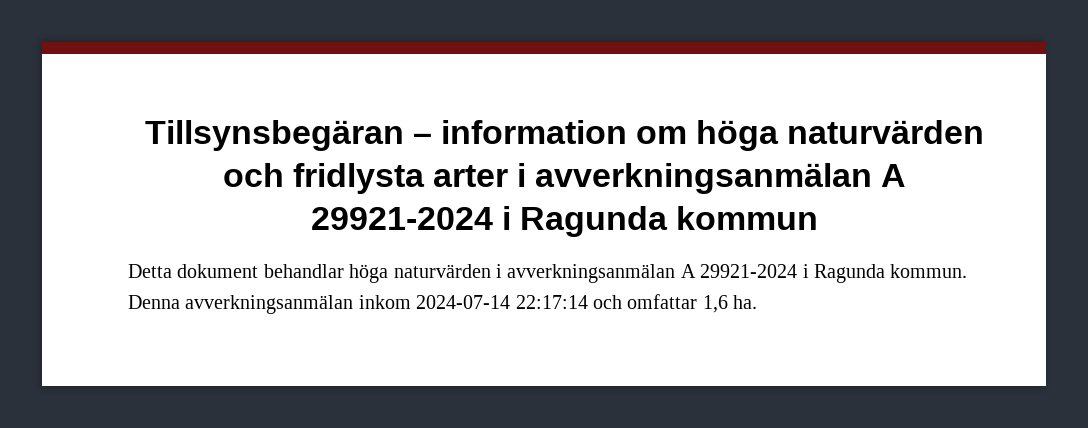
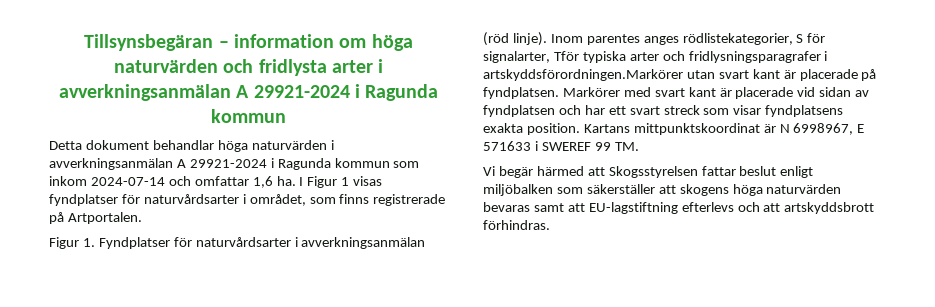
- Detta dokument behandlar höga naturvärden i avverkningsanmälan A 29921-2024 i Ragunda kommun. Denna avverkningsanmälan inkom 2024-07-14 22:17:14 och omfattar 1,6 ha.
+ Detta dokument behandlar höga naturvärden i avverkningsanmälan A 29921-2024 i Ragunda kommun som inkom 2024-07-14 och omfattar 1,6 ha.
+ I Figur 1 visas fyndplatser för naturvårdsarter i området, som finns registrerade på Artportalen.
+ Figur 1. Fyndplatser för naturvårdsarter i avverkningsanmälan (röd linje). Inom parentes anges rödlistekategorier, S för signalarter, Tför typiska arter och fridlysningsparagrafer i artskyddsförordningen.Markörer utan svart kant är placerade på fyndplatsen. Markörer med svart kant är placerade vid sidan av fyndplatsen och har ett svart streck som visar fyndplatsens exakta position. Kartans mittpunktskoordinat är N 6998967, E 571633 i SWEREF 99 TM.
+ Vi begär härmed att Skogsstyrelsen fattar beslut enligt miljöbalken som säkerställer att skogens höga naturvärden bevaras samt att EU-lagstiftning efterlevs och att artskyddsbrott förhindras.

